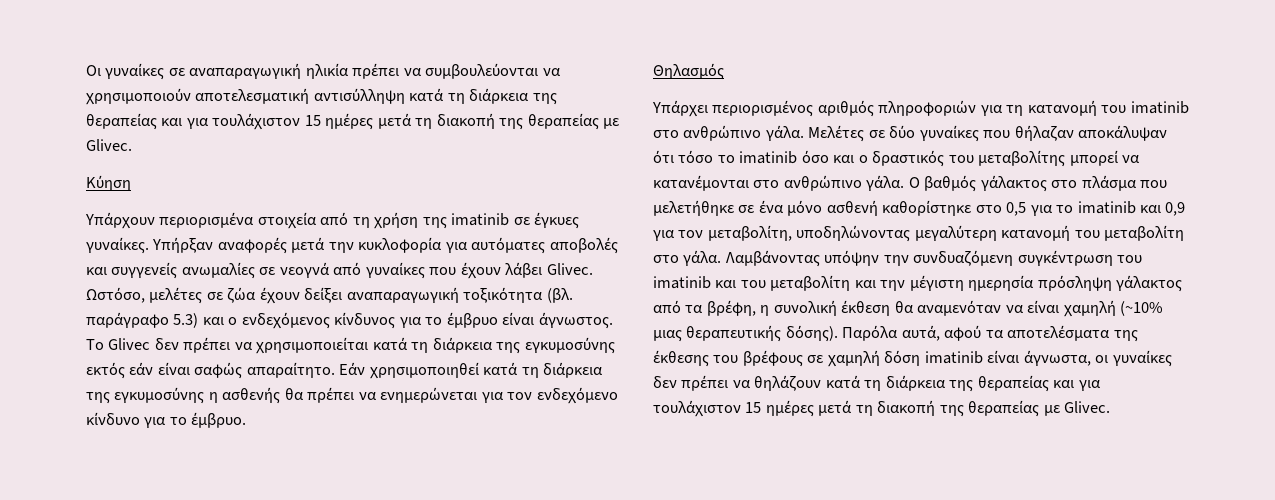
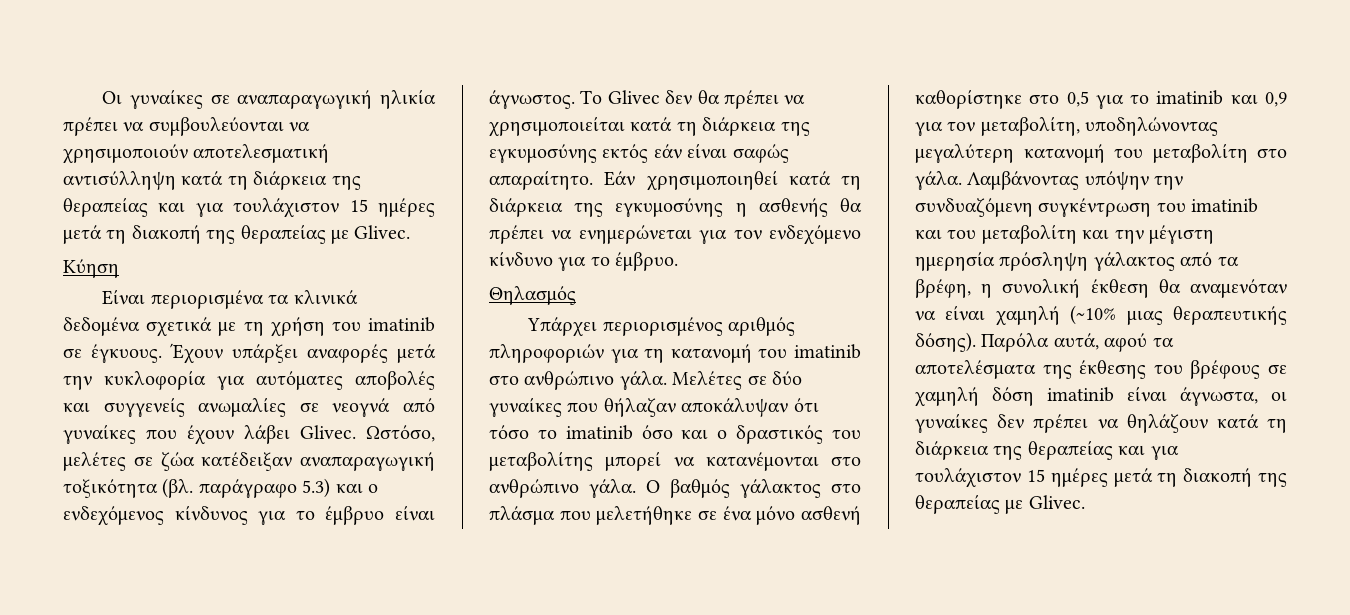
- Υπάρχουν περιορισμένα στοιχεία από τη χρήση της imatinib σε έγκυες γυναίκες. Υπήρξαν αναφορές μετά την κυκλοφορία για αυτόματες αποβολές και συγγενείς ανωμαλίες σε νεογνά από γυναίκες που έχουν λάβει Glivec.
+ Είναι περιορισμένα τα κλινικά δεδομένα σχετικά με τη χρήση του imatinib σε έγκυους. Έχουν υπάρξει αναφορές μετά την κυκλοφορία για αυτόματες αποβολές και συγγενείς ανωμαλίες σε νεογνά από γυναίκες που έχουν λάβει Glivec.
- Ωστόσο, μελέτες σε ζώα έχουν δείξει αναπαραγωγική τοξικότητα (βλ. παράγραφο 5.3) και ο ενδεχόμενος κίνδυνος για το έμβρυο είναι άγνωστος.
+ Ωστόσο, μελέτες σε ζώα κατέδειξαν αναπαραγωγική τοξικότητα (βλ. παράγραφο 5.3) και ο ενδεχόμενος κίνδυνος για το έμβρυο είναι άγνωστος.
- Το Glivec δεν πρέπει να χρησιμοποιείται κατά τη διάρκεια της εγκυμοσύνης εκτός εάν είναι σαφώς απαραίτητο.
+ Το Glivec δεν θα πρέπει να χρησιμοποιείται κατά τη διάρκεια της εγκυμοσύνης εκτός εάν είναι σαφώς απαραίτητο.

